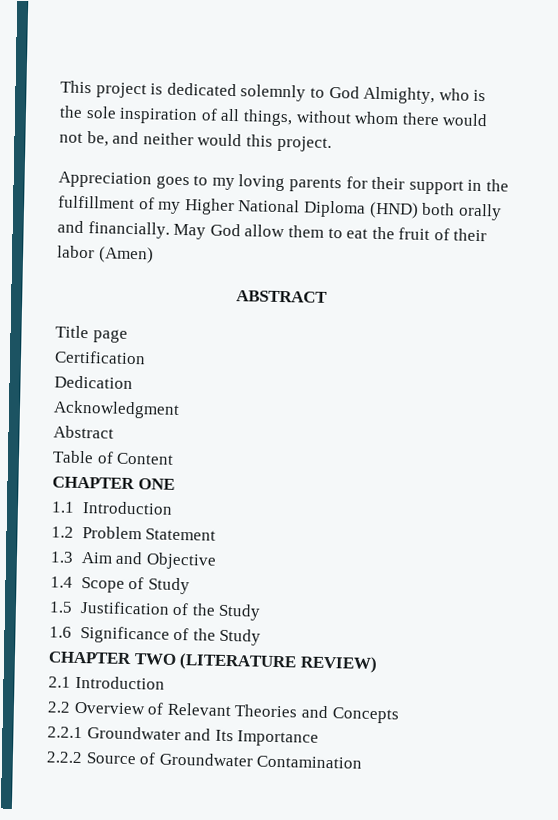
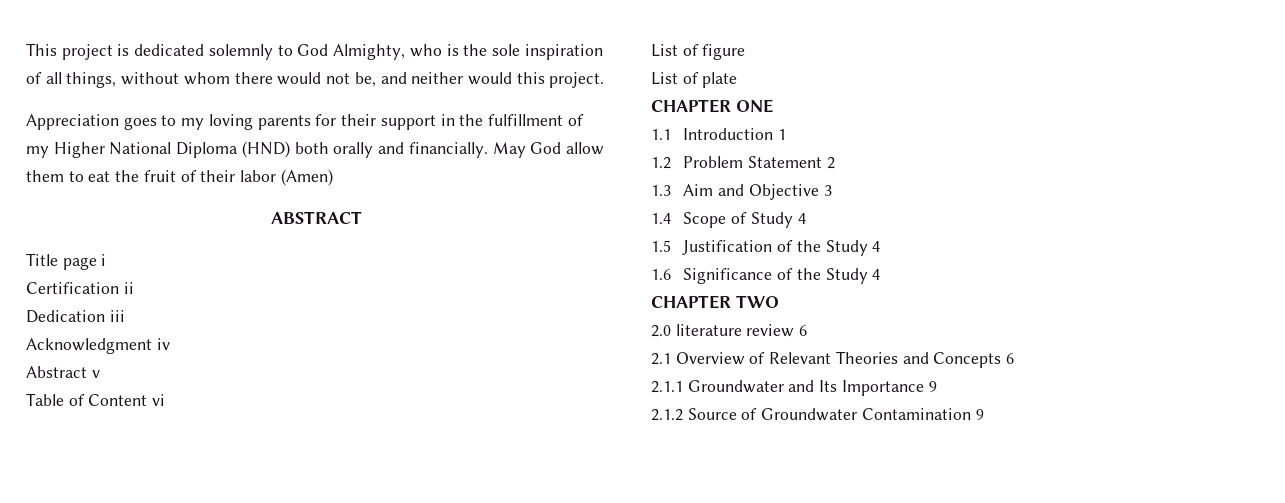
- Title page
+ Title page i
- Certification
+ Certification ii
- Dedication
+ Dedication iii
- Acknowledgment
+ Acknowledgment iv
- Abstract
+ Abstract v
- Table of Content
+ Table of Content vi
+ List of figure
+ List of plate
- 1.1 Introduction
+ 1.1 Introduction 1
- 1.2 Problem Statement
+ 1.2 Problem Statement 2
- 1.3 Aim and Objective
+ 1.3 Aim and Objective 3
- 1.4 Scope of Study
+ 1.4 Scope of Study 4
- 1.5 Justification of the Study
+ 1.5 Justification of the Study 4
- 1.6 Significance of the Study
+ 1.6 Significance of the Study 4
- CHAPTER TWO (LITERATURE REVIEW)
+ CHAPTER TWO
+ 2.0 literature review 6
- 2.1 Introduction
- 2.2 Overview of Relevant Theories and Concepts
- 2.2.1 Groundwater and Its Importance
- 2.2.2 Source of Groundwater Contamination
+ 2.1 Overview of Relevant Theories and Concepts 6
+ 2.1.1 Groundwater and Its Importance 9
+ 2.1.2 Source of Groundwater Contamination 9

